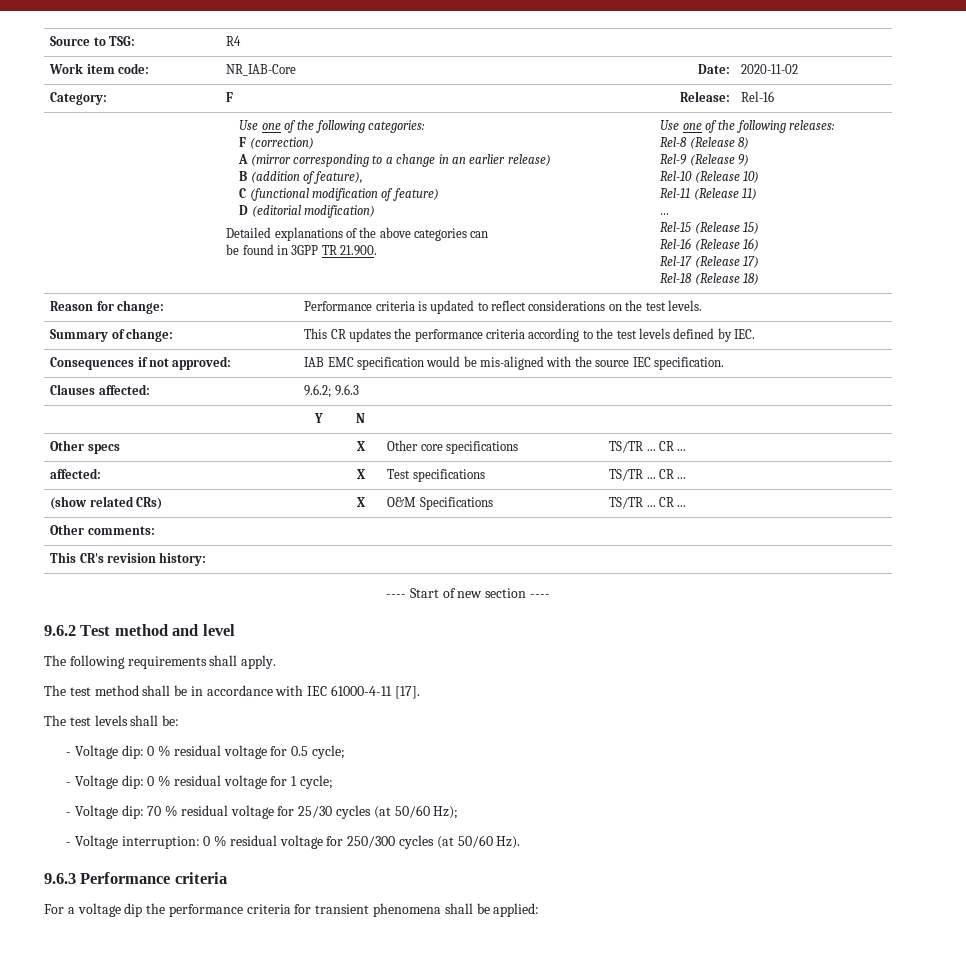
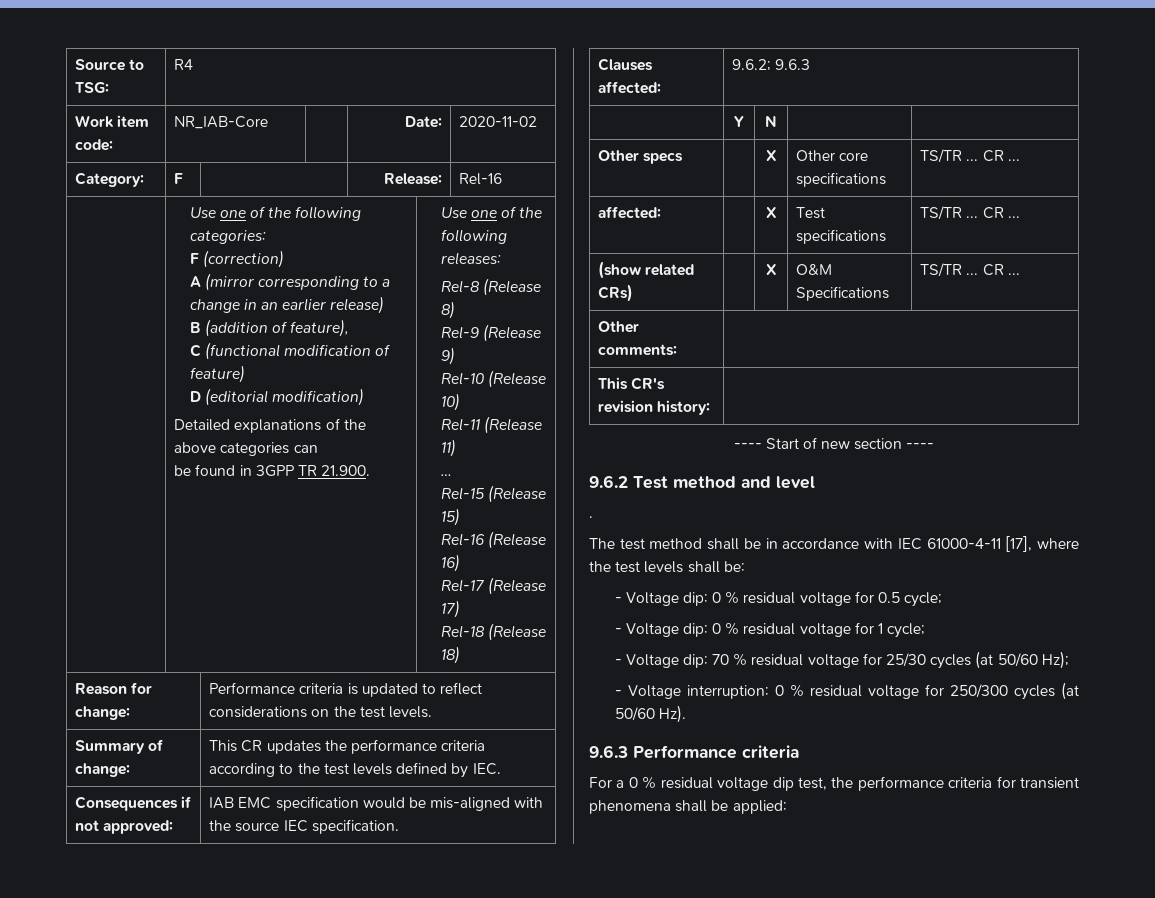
- The following requirements shall apply.
+ .
- The test method shall be in accordance with IEC 61000-4-11 [17].
- The test levels shall be:
+ The test method shall be in accordance with IEC 61000-4-11 [17], where the test levels shall be:
- For a voltage dip the performance criteria for transient phenomena shall be applied:
+ For a 0 % residual voltage dip test, the performance criteria for transient phenomena shall be applied:

